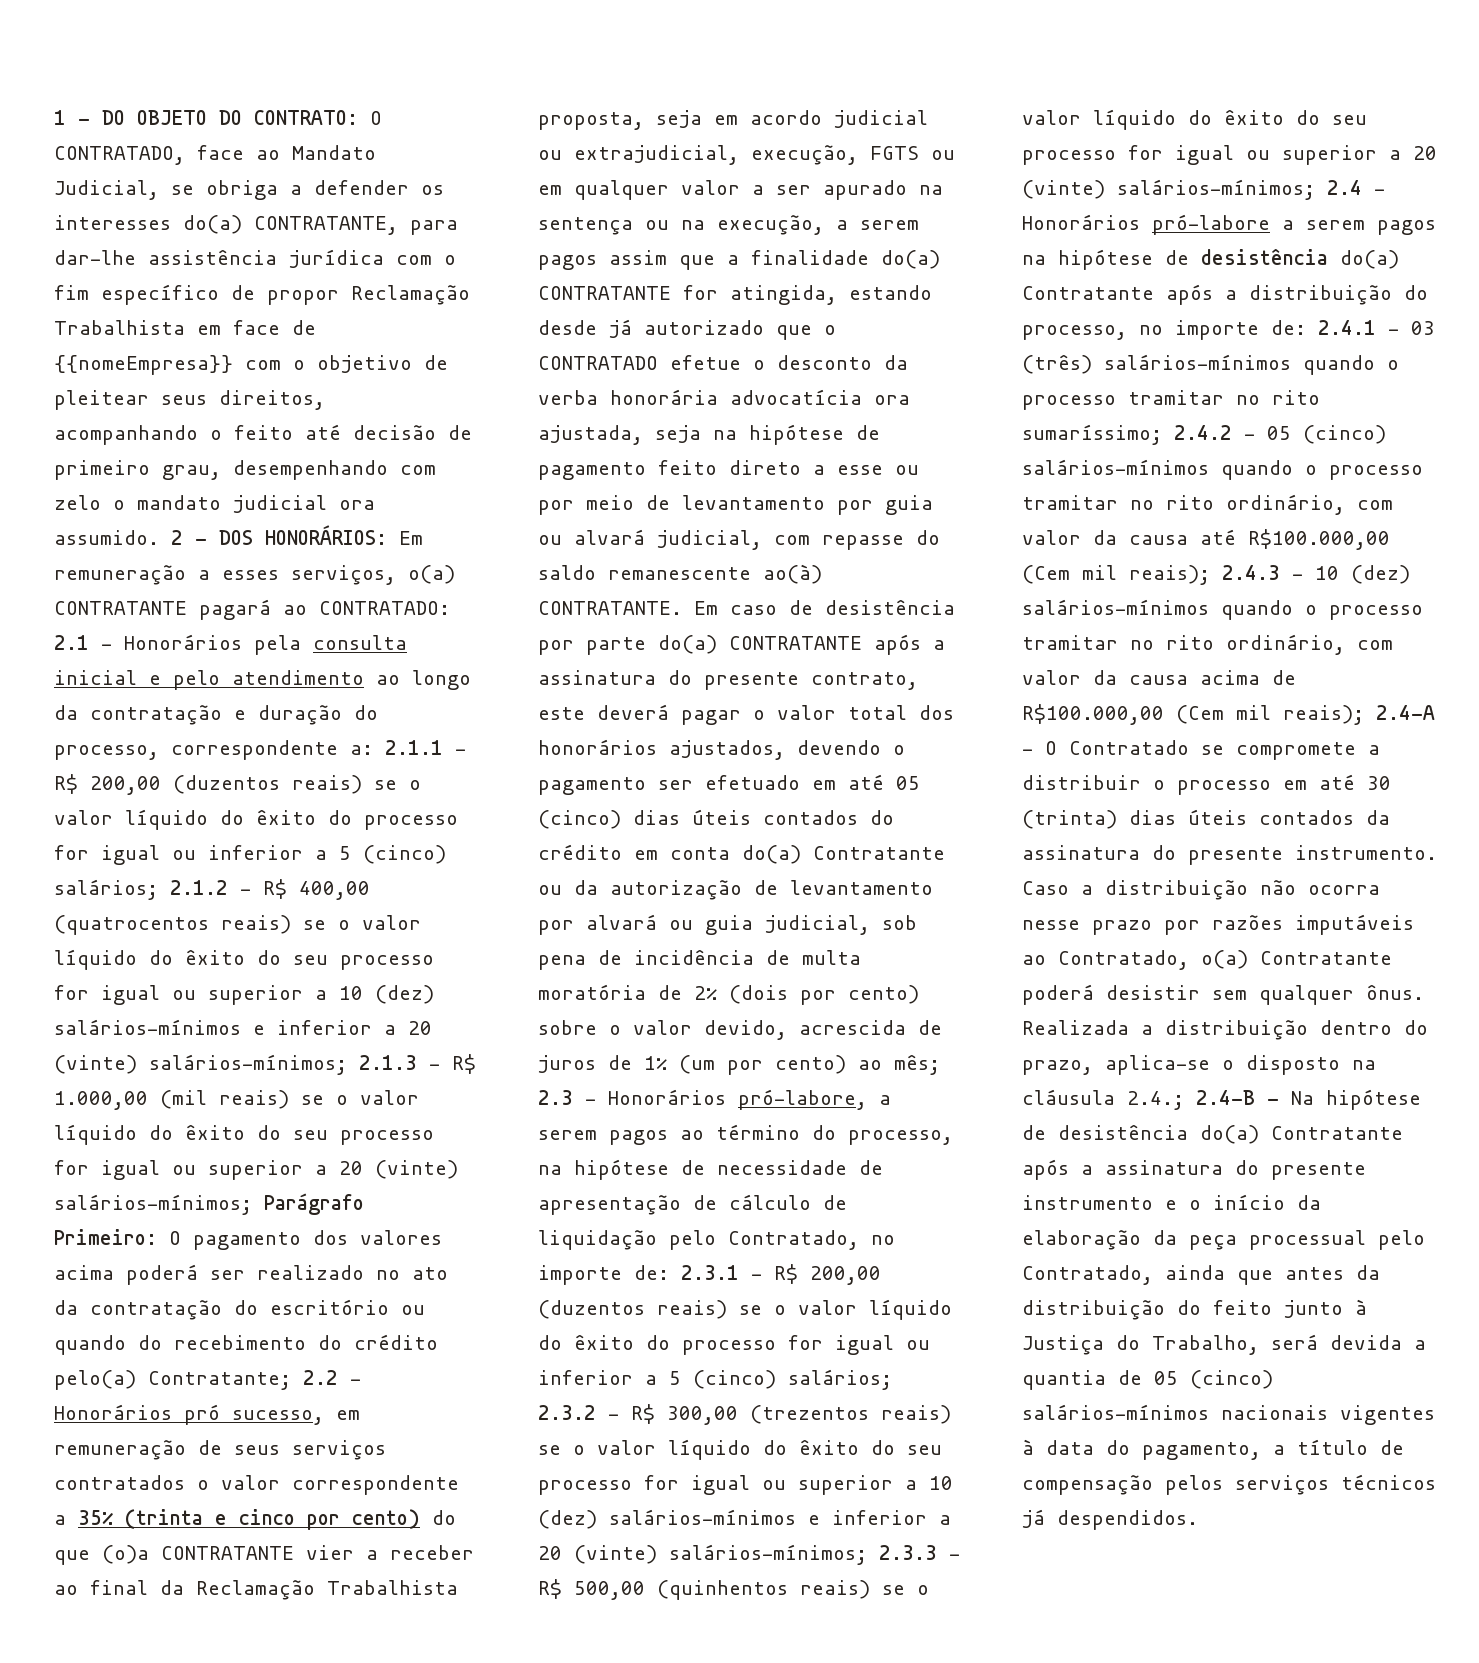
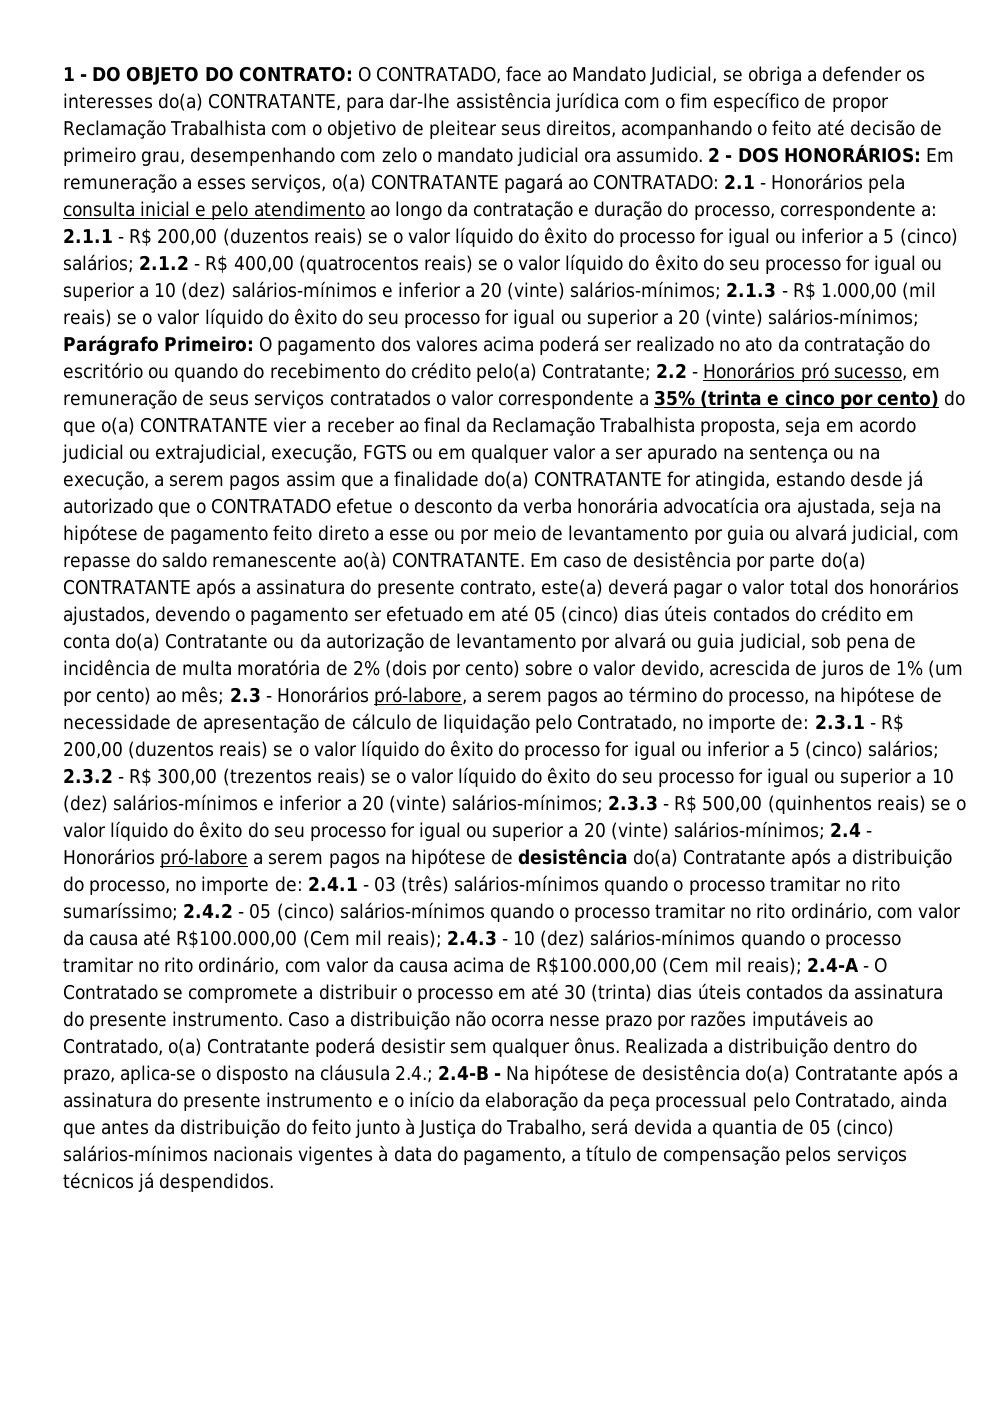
- 1 - DO OBJETO DO CONTRATO: O CONTRATADO, face ao Mandato Judicial, se obriga a defender os interesses do(a) CONTRATANTE, para dar-lhe assistência jurídica com o fim específico de propor Reclamação Trabalhista em face de {{nomeEmpresa}} com o objetivo de pleitear seus direitos, acompanhando o feito até decisão de primeiro grau, desempenhando com zelo o mandato judicial ora assumido.
+ 1 - DO OBJETO DO CONTRATO: O CONTRATADO, face ao Mandato Judicial, se obriga a defender os interesses do(a) CONTRATANTE, para dar-lhe assistência jurídica com o fim específico de propor Reclamação Trabalhista com o objetivo de pleitear seus direitos, acompanhando o feito até decisão de primeiro grau, desempenhando com zelo o mandato judicial ora assumido.
- 2.2 - Honorários pró sucesso, em remuneração de seus serviços contratados o valor correspondente a 35% (trinta e cinco por cento) do que (o)a CONTRATANTE vier a receber ao final da Reclamação Trabalhista proposta, seja em acordo judicial ou extrajudicial, execução, FGTS ou em qualquer valor a ser apurado na sentença ou na execução, a serem pagos assim que a finalidade do(a) CONTRATANTE for atingida, estando desde já autorizado que o CONTRATADO efetue o desconto da verba honorária advocatícia ora ajustada, seja na hipótese de pagamento feito direto a esse ou por meio de levantamento por guia ou alvará judicial, com repasse do saldo remanescente ao(à) CONTRATANTE.
+ 2.2 - Honorários pró sucesso, em remuneração de seus serviços contratados o valor correspondente a 35% (trinta e cinco por cento) do que o(a) CONTRATANTE vier a receber ao final da Reclamação Trabalhista proposta, seja em acordo judicial ou extrajudicial, execução, FGTS ou em qualquer valor a ser apurado na sentença ou na execução, a serem pagos assim que a finalidade do(a) CONTRATANTE for atingida, estando desde já autorizado que o CONTRATADO efetue o desconto da verba honorária advocatícia ora ajustada, seja na hipótese de pagamento feito direto a esse ou por meio de levantamento por guia ou alvará judicial, com repasse do saldo remanescente ao(à) CONTRATANTE.
- Em caso de desistência por parte do(a) CONTRATANTE após a assinatura do presente contrato, este deverá pagar o valor total dos honorários ajustados, devendo o pagamento ser efetuado em até 05 (cinco) dias úteis contados do crédito em conta do(a) Contratante ou da autorização de levantamento por alvará ou guia judicial, sob pena de incidência de multa moratória de 2% (dois por cento) sobre o valor devido, acrescida de juros de 1% (um por cento) ao mês;
+ Em caso de desistência por parte do(a) CONTRATANTE após a assinatura do presente contrato, este(a) deverá pagar o valor total dos honorários ajustados, devendo o pagamento ser efetuado em até 05 (cinco) dias úteis contados do crédito em conta do(a) Contratante ou da autorização de levantamento por alvará ou guia judicial, sob pena de incidência de multa moratória de 2% (dois por cento) sobre o valor devido, acrescida de juros de 1% (um por cento) ao mês;

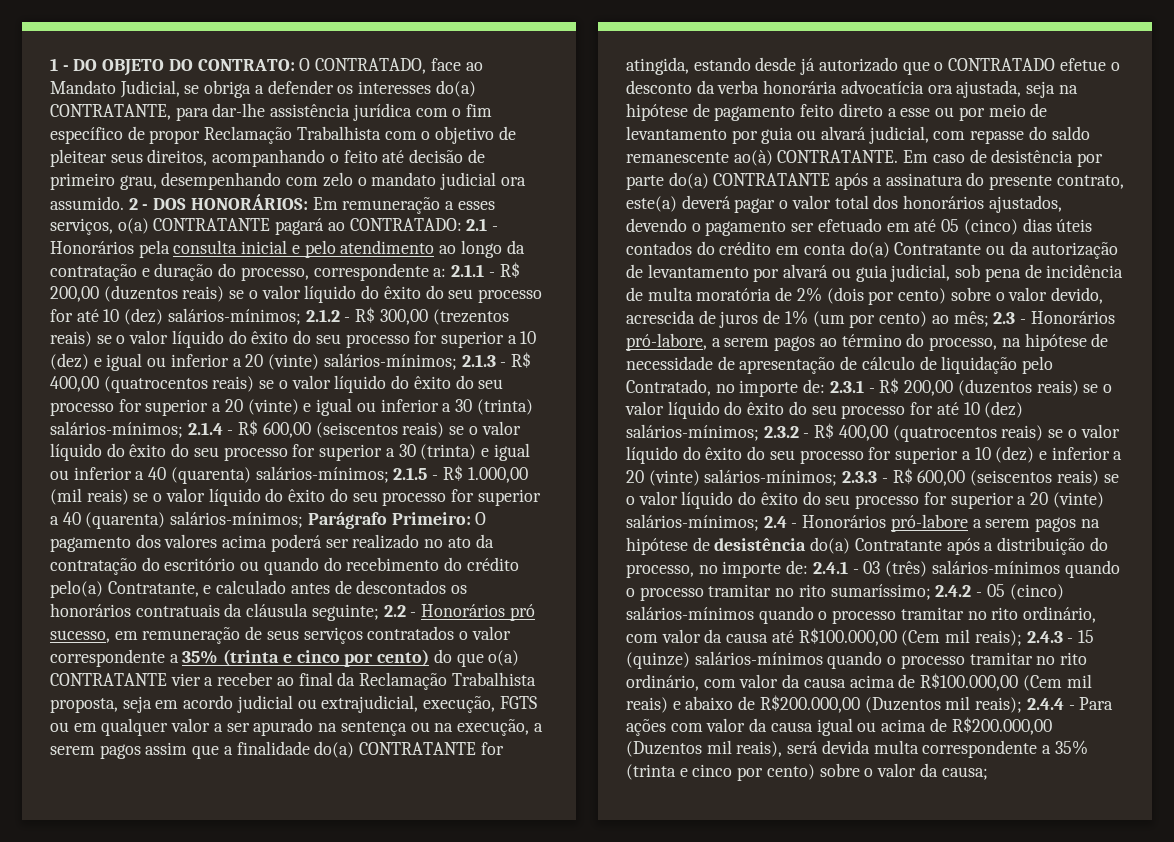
- 2.1.1 - R$ 200,00 (duzentos reais) se o valor líquido do êxito do processo for igual ou inferior a 5 (cinco) salários; 2.1.2 - R$ 400,00 (quatrocentos reais) se o valor líquido do êxito do seu processo for igual ou superior a 10 (dez) salários-mínimos e inferior a 20 (vinte) salários-mínimos; 2.1.3 - R$ 1.000,00 (mil reais) se o valor líquido do êxito do seu processo for igual ou superior a 20 (vinte) salários-mínimos;
+ 2.1.1 - R$ 200,00 (duzentos reais) se o valor líquido do êxito do seu processo for até 10 (dez) salários-mínimos; 2.1.2 - R$ 300,00 (trezentos reais) se o valor líquido do êxito do seu processo for superior a 10 (dez) e igual ou inferior a 20 (vinte) salários-mínimos; 2.1.3 - R$ 400,00 (quatrocentos reais) se o valor líquido do êxito do seu processo for superior a 20 (vinte) e igual ou inferior a 30 (trinta) salários-mínimos; 2.1.4 - R$ 600,00 (seiscentos reais) se o valor líquido do êxito do seu processo for superior a 30 (trinta) e igual ou inferior a 40 (quarenta) salários-mínimos; 2.1.5 - R$ 1.000,00 (mil reais) se o valor líquido do êxito do seu processo for superior a 40 (quarenta) salários-mínimos;
- O pagamento dos valores acima poderá ser realizado no ato da contratação do escritório ou quando do recebimento do crédito pelo(a) Contratante;
+ O pagamento dos valores acima poderá ser realizado no ato da contratação do escritório ou quando do recebimento do crédito pelo(a) Contratante, e calculado antes de descontados os honorários contratuais da cláusula seguinte;
- 2.3.1 - R$ 200,00 (duzentos reais) se o valor líquido do êxito do processo for igual ou inferior a 5 (cinco) salários;
+ 2.3.1 - R$ 200,00 (duzentos reais) se o valor líquido do êxito do seu processo for até 10 (dez) salários-mínimos;
- 2.3.2 - R$ 300,00 (trezentos reais) se o valor líquido do êxito do seu processo for igual ou superior a 10 (dez) salários-mínimos e inferior a 20 (vinte) salários-mínimos;
+ 2.3.2 - R$ 400,00 (quatrocentos reais) se o valor líquido do êxito do seu processo for superior a 10 (dez) e inferior a 20 (vinte) salários-mínimos;
- 2.3.3 - R$ 500,00 (quinhentos reais) se o valor líquido do êxito do seu processo for igual ou superior a 20 (vinte) salários-mínimos;
+ 2.3.3 - R$ 600,00 (seiscentos reais) se o valor líquido do êxito do seu processo for superior a 20 (vinte) salários-mínimos;
- 2.4.3 - 10 (dez) salários-mínimos quando o processo tramitar no rito ordinário, com valor da causa acima de R$100.000,00 (Cem mil reais); 2.4-A - O Contratado se compromete a distribuir o processo em até 30 (trinta) dias úteis contados da assinatura do presente instrumento. Caso a distribuição não ocorra nesse prazo por razões imputáveis ao Contratado, o(a) Contratante poderá desistir sem qualquer ônus. Realizada a distribuição dentro do prazo, aplica-se o disposto na cláusula 2.4.; 2.4-B - Na hipótese de desistência do(a) Contratante após a assinatura do presente instrumento e o início da elaboração da peça processual pelo Contratado, ainda que antes da distribuição do feito junto à Justiça do Trabalho, será devida a quantia de 05 (cinco) salários-mínimos nacionais vigentes à data do pagamento, a título de compensação pelos serviços técnicos já despendidos.
+ 2.4.3 - 15 (quinze) salários-mínimos quando o processo tramitar no rito ordinário, com valor da causa acima de R$100.000,00 (Cem mil reais) e abaixo de R$200.000,00 (Duzentos mil reais); 2.4.4 - Para ações com valor da causa igual ou acima de R$200.000,00 (Duzentos mil reais), será devida multa correspondente a 35% (trinta e cinco por cento) sobre o valor da causa;

